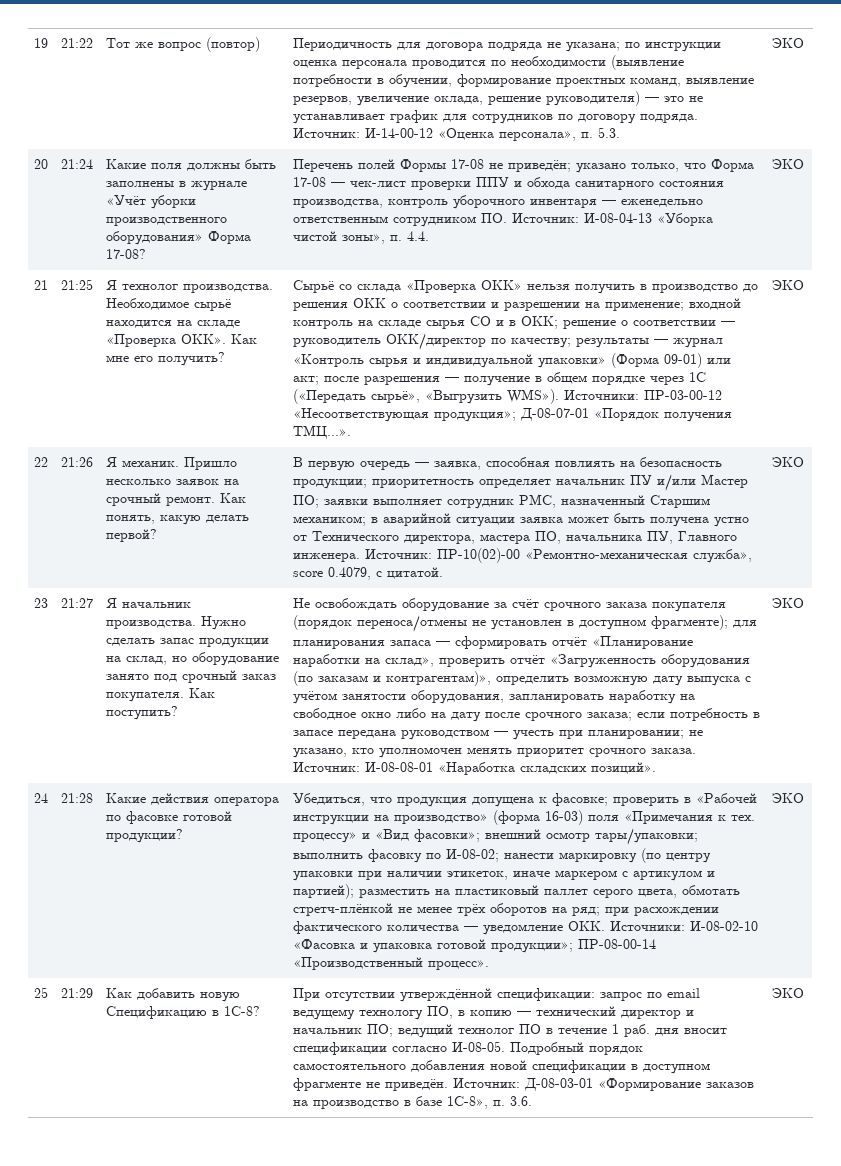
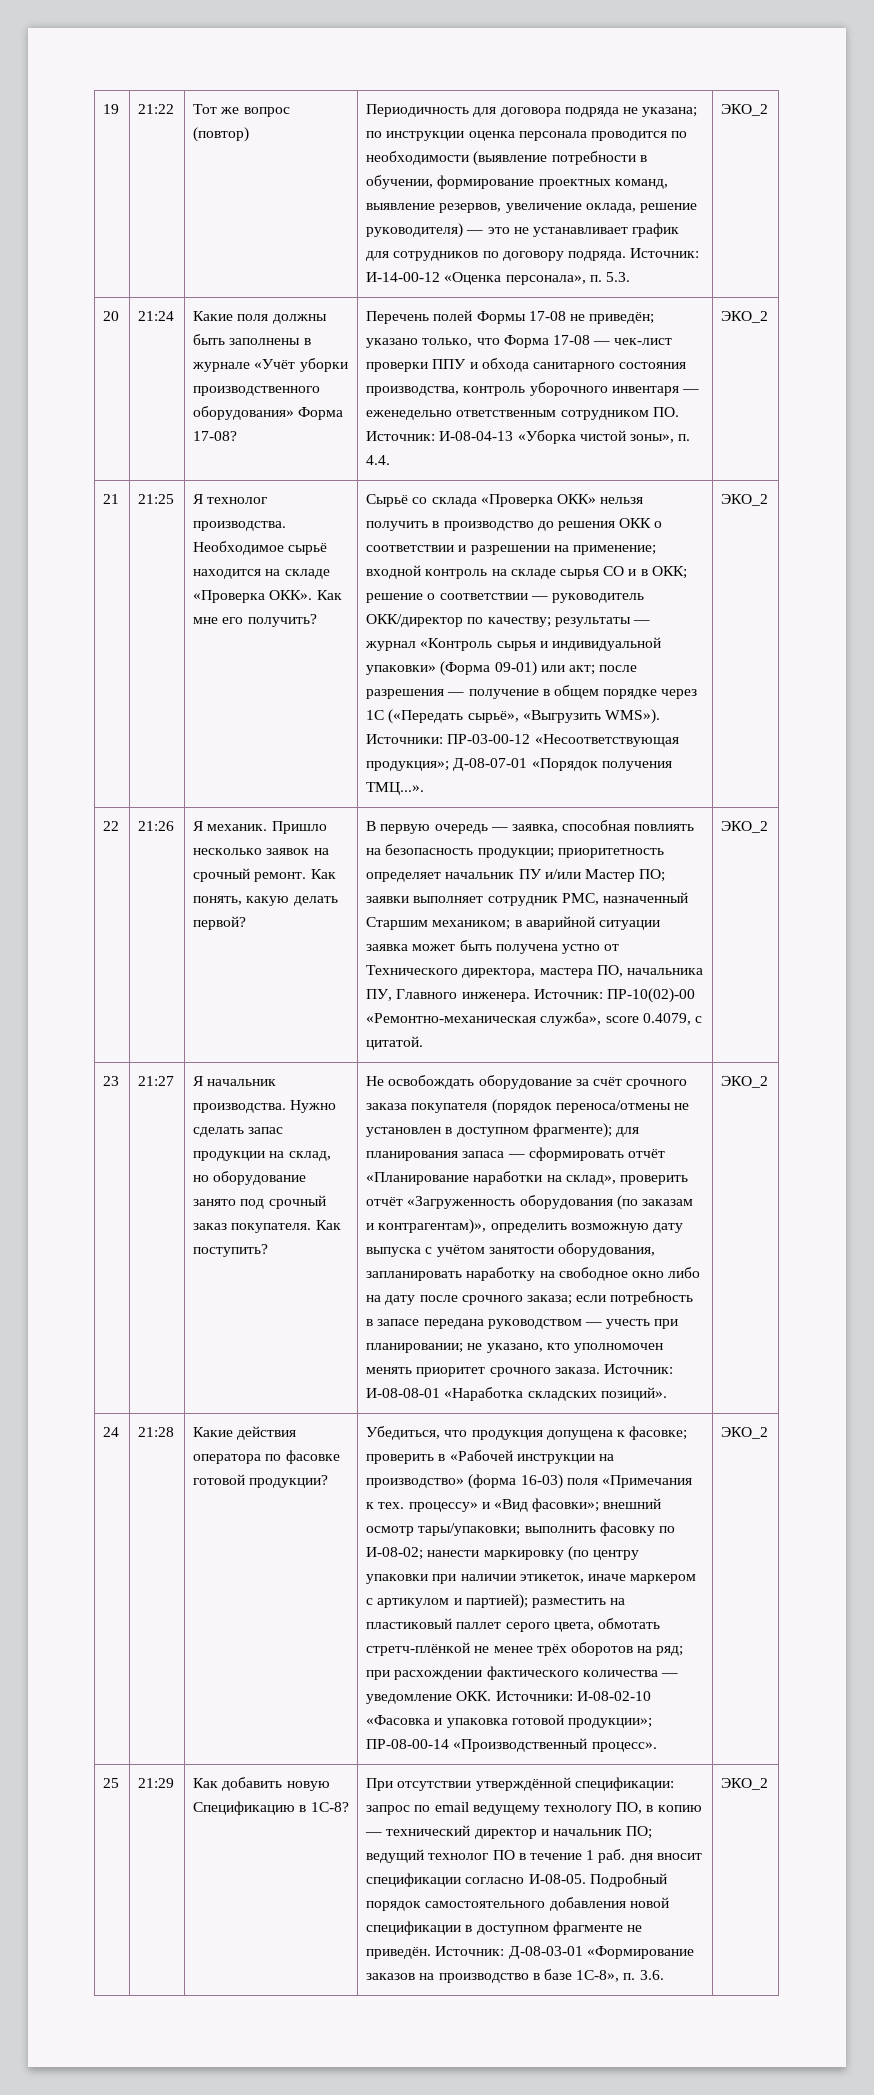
- Источник: И-14-00-12 «Оценка персонала», п. 5.3. | ЭКО
+ Источник: И-14-00-12 «Оценка персонала», п. 5.3. | ЭКО_2
- Перечень полей Формы 17-08 не приведён; указано только, что Форма 17-08 — чек-лист проверки ППУ и обхода санитарного состояния производства, контроль уборочного инвентаря — еженедельно ответственным сотрудником ПО. Источник: И-08-04-13 «Уборка чистой зоны», п. 4.4. | ЭКО
+ Перечень полей Формы 17-08 не приведён; указано только, что Форма 17-08 — чек-лист проверки ППУ и обхода санитарного состояния производства, контроль уборочного инвентаря — еженедельно ответственным сотрудником ПО. Источник: И-08-04-13 «Уборка чистой зоны», п. 4.4. | ЭКО_2
- Источники: ПР-03-00-12 «Несоответствующая продукция»; Д-08-07-01 «Порядок получения ТМЦ...». | ЭКО
+ Источники: ПР-03-00-12 «Несоответствующая продукция»; Д-08-07-01 «Порядок получения ТМЦ...». | ЭКО_2
- Источник: ПР-10(02)-00 «Ремонтно-механическая служба», score 0.4079, с цитатой. | ЭКО
+ Источник: ПР-10(02)-00 «Ремонтно-механическая служба», score 0.4079, с цитатой. | ЭКО_2
- Источник: И-08-08-01 «Наработка складских позиций». | ЭКО
+ Источник: И-08-08-01 «Наработка складских позиций». | ЭКО_2
- ПР-08-00-14 «Производственный процесс». | ЭКО
+ ПР-08-00-14 «Производственный процесс». | ЭКО_2
- Источник: Д-08-03-01 «Формирование заказов на производство в базе 1С-8», п. 3.6. | ЭКО
+ Источник: Д-08-03-01 «Формирование заказов на производство в базе 1С-8», п. 3.6. | ЭКО_2

